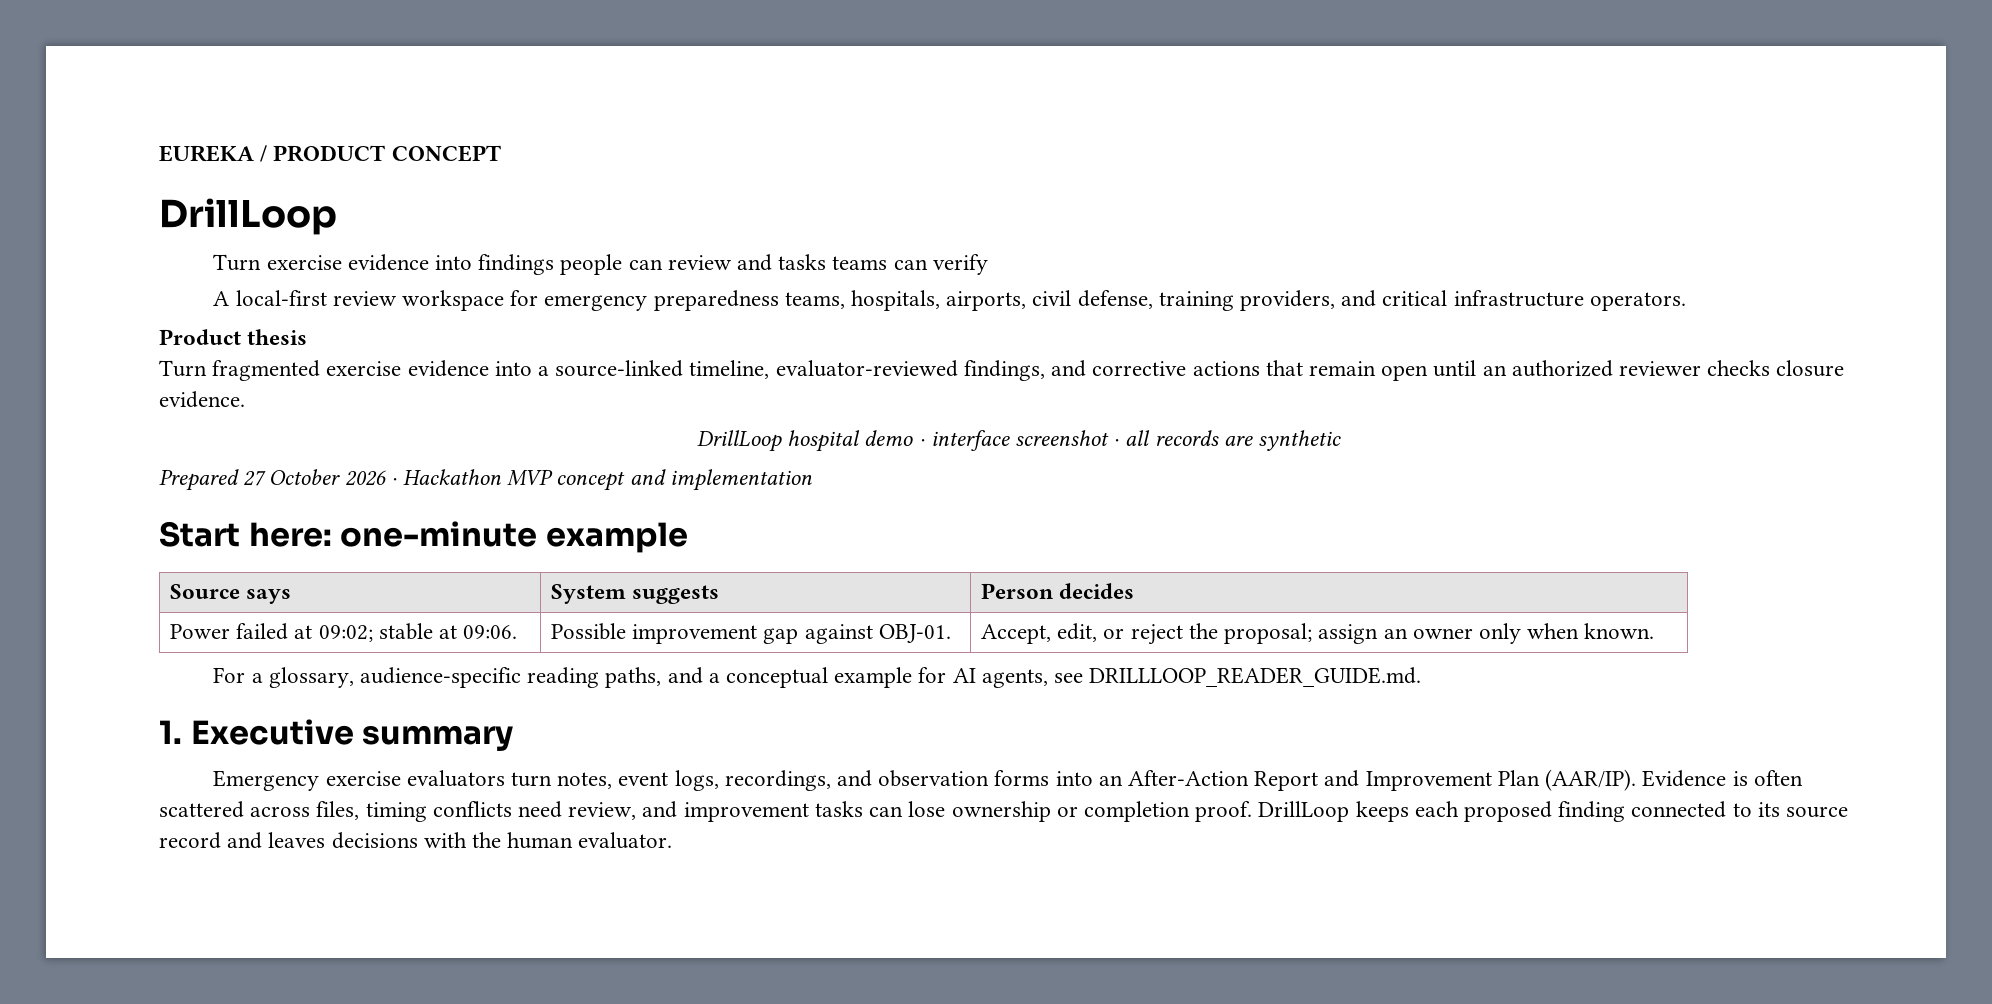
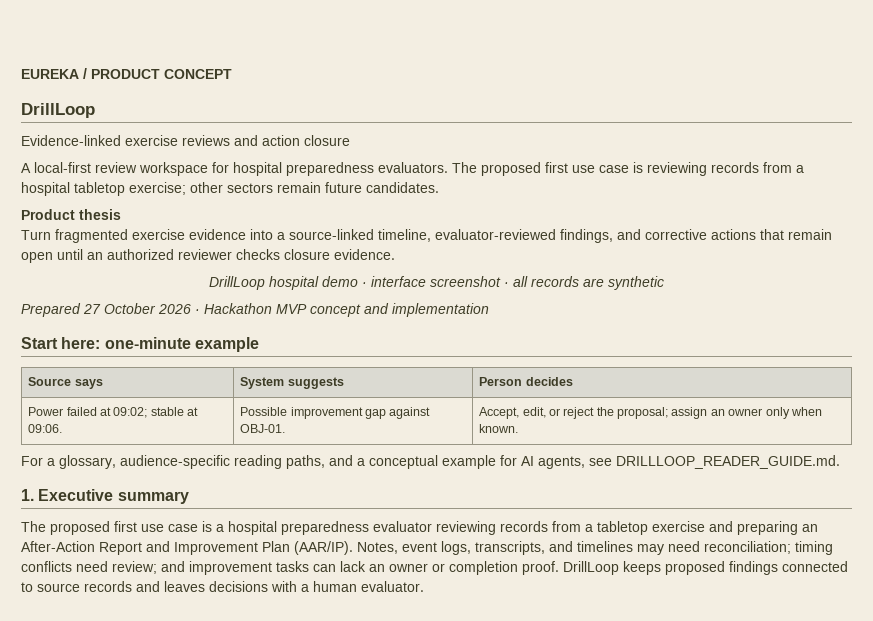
- Turn exercise evidence into findings people can review and tasks teams can verify
+ Evidence-linked exercise reviews and action closure
- A local-first review workspace for emergency preparedness teams, hospitals, airports, civil defense, training providers, and critical infrastructure operators.
+ A local-first review workspace for hospital preparedness evaluators. The proposed first use case is reviewing records from a hospital tabletop exercise; other sectors remain future candidates.
- Emergency exercise evaluators turn notes, event logs, recordings, and observation forms into an After-Action Report and Improvement Plan (AAR/IP).
+ The proposed first use case is a hospital preparedness evaluator reviewing records from a tabletop exercise and preparing an After-Action Report and Improvement Plan (AAR/IP).
- Evidence is often scattered across files, timing conflicts need review, and improvement tasks can lose ownership or completion proof.
+ Notes, event logs, transcripts, and timelines may need reconciliation; timing conflicts need review; and improvement tasks can lack an owner or completion proof.
- DrillLoop keeps each proposed finding connected to its source record and leaves decisions with the human evaluator.
+ DrillLoop keeps proposed findings connected to source records and leaves decisions with a human evaluator.

